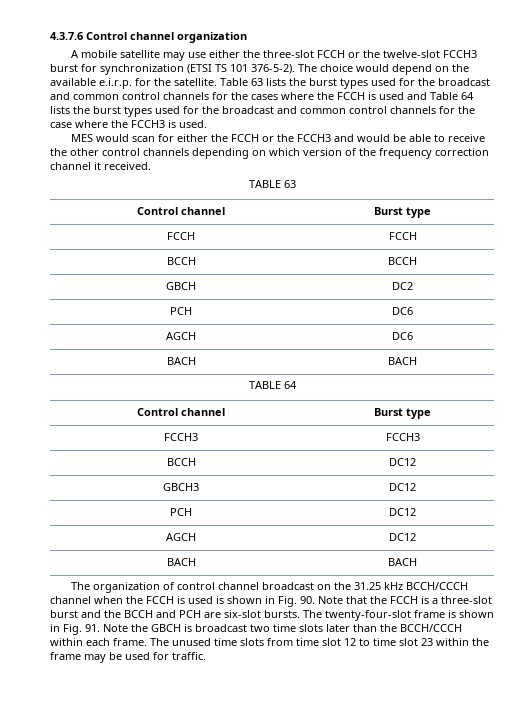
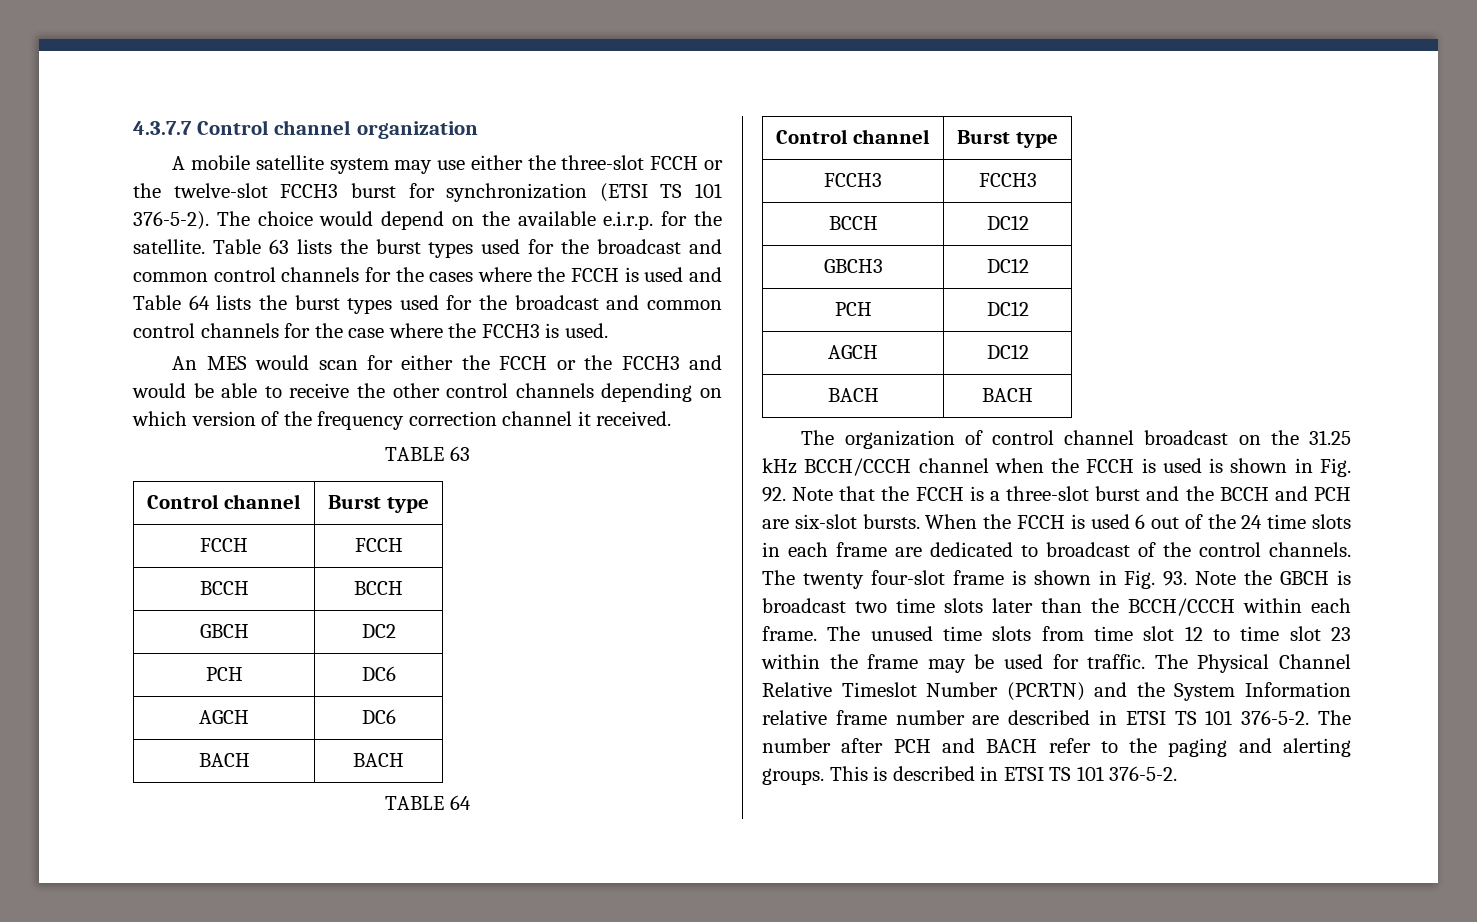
- 4.3.7.6 Control channel organization
+ 4.3.7.7 Control channel organization
- A mobile satellite may use either the three-slot FCCH or the twelve-slot FCCH3 burst for synchronization (ETSI TS 101 376-5-2).
+ A mobile satellite system may use either the three-slot FCCH or the twelve-slot FCCH3 burst for synchronization (ETSI TS 101 376-5-2).
- MES would scan for either the FCCH or the FCCH3 and would be able to receive the other control channels depending on which version of the frequency correction channel it received.
+ An MES would scan for either the FCCH or the FCCH3 and would be able to receive the other control channels depending on which version of the frequency correction channel it received.
- The organization of control channel broadcast on the 31.25 kHz BCCH/CCCH channel when the FCCH is used is shown in Fig. 90. Note that the FCCH is a three-slot burst and the BCCH and PCH are six-slot bursts.
+ The organization of control channel broadcast on the 31.25 kHz BCCH/CCCH channel when the FCCH is used is shown in Fig. 92. Note that the FCCH is a three-slot burst and the BCCH and PCH are six-slot bursts.
- The twenty-four-slot frame is shown in Fig. 91. Note the GBCH is broadcast two time slots later than the BCCH/CCCH within each frame.
+ When the FCCH is used 6 out of the 24 time slots in each frame are dedicated to broadcast of the control channels. The twenty four-slot frame is shown in Fig. 93. Note the GBCH is broadcast two time slots later than the BCCH/CCCH within each frame.
+ The Physical Channel Relative Timeslot Number (PCRTN) and the System Information relative frame number are described in ETSI TS 101 376-5-2. The number after PCH and BACH refer to the paging and alerting groups. This is described in ETSI TS 101 376-5-2.

